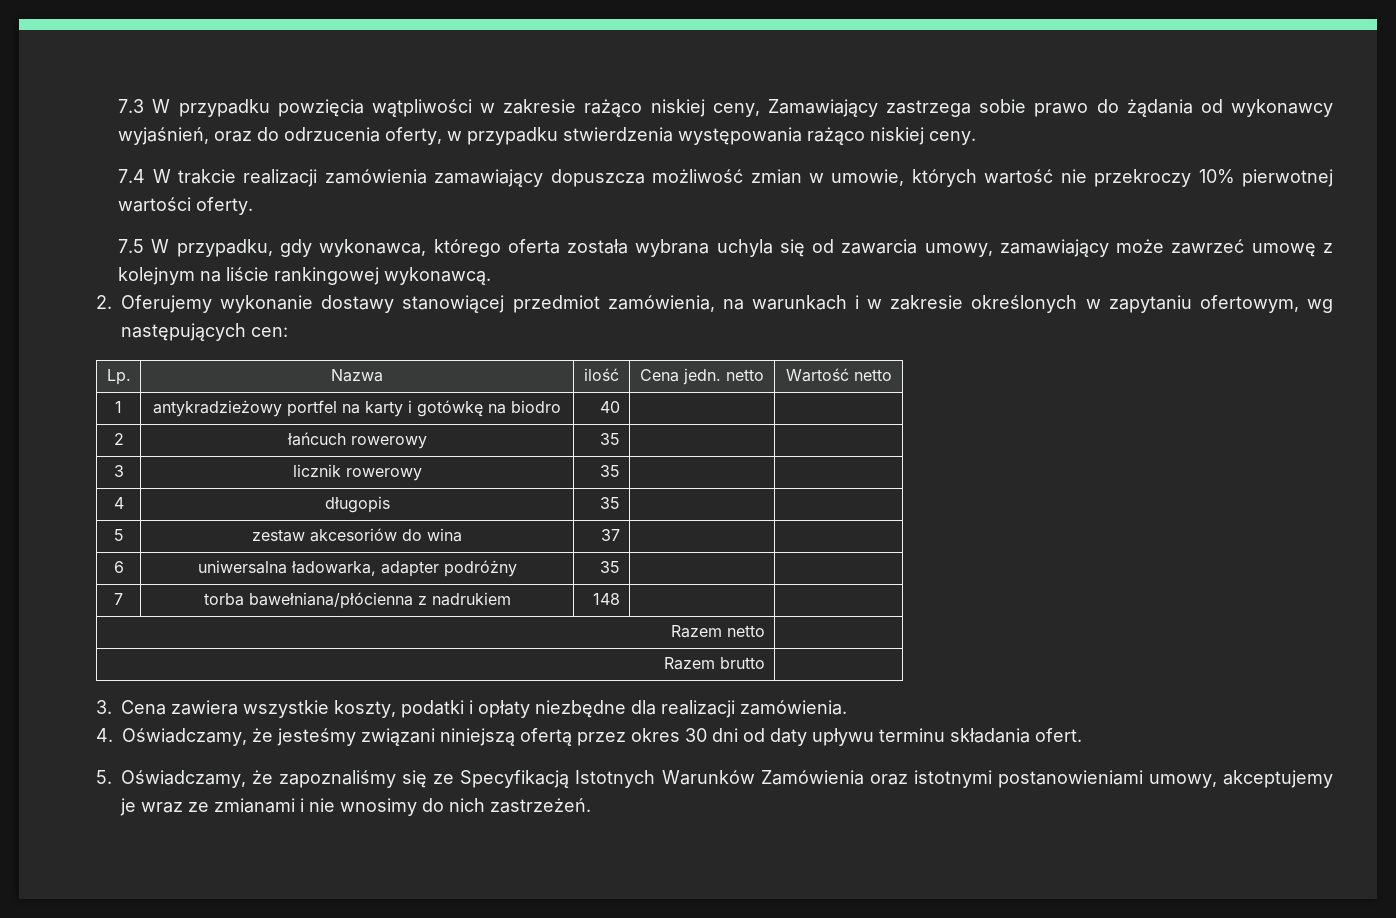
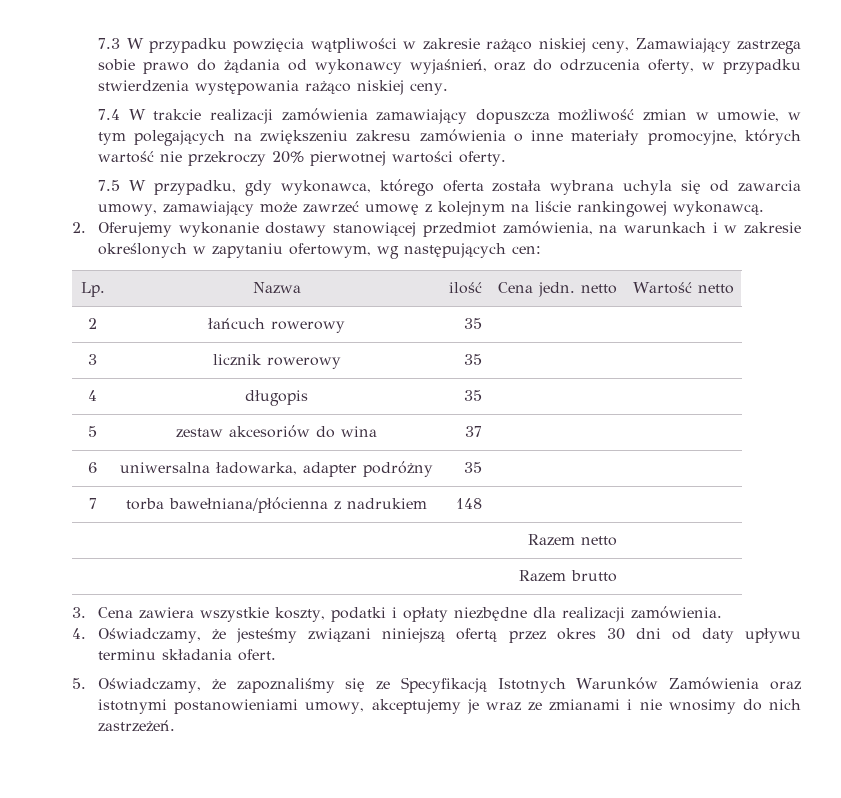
- 7.4 W trakcie realizacji zamówienia zamawiający dopuszcza możliwość zmian w umowie, których wartość nie przekroczy 10% pierwotnej wartości oferty.
+ 7.4 W trakcie realizacji zamówienia zamawiający dopuszcza możliwość zmian w umowie, w tym polegających na zwiększeniu zakresu zamówienia o inne materiały promocyjne, których wartość nie przekroczy 20% pierwotnej wartości oferty.
- 1 | antykradzieżowy portfel na karty i gotówkę na biodro | 40 | |

